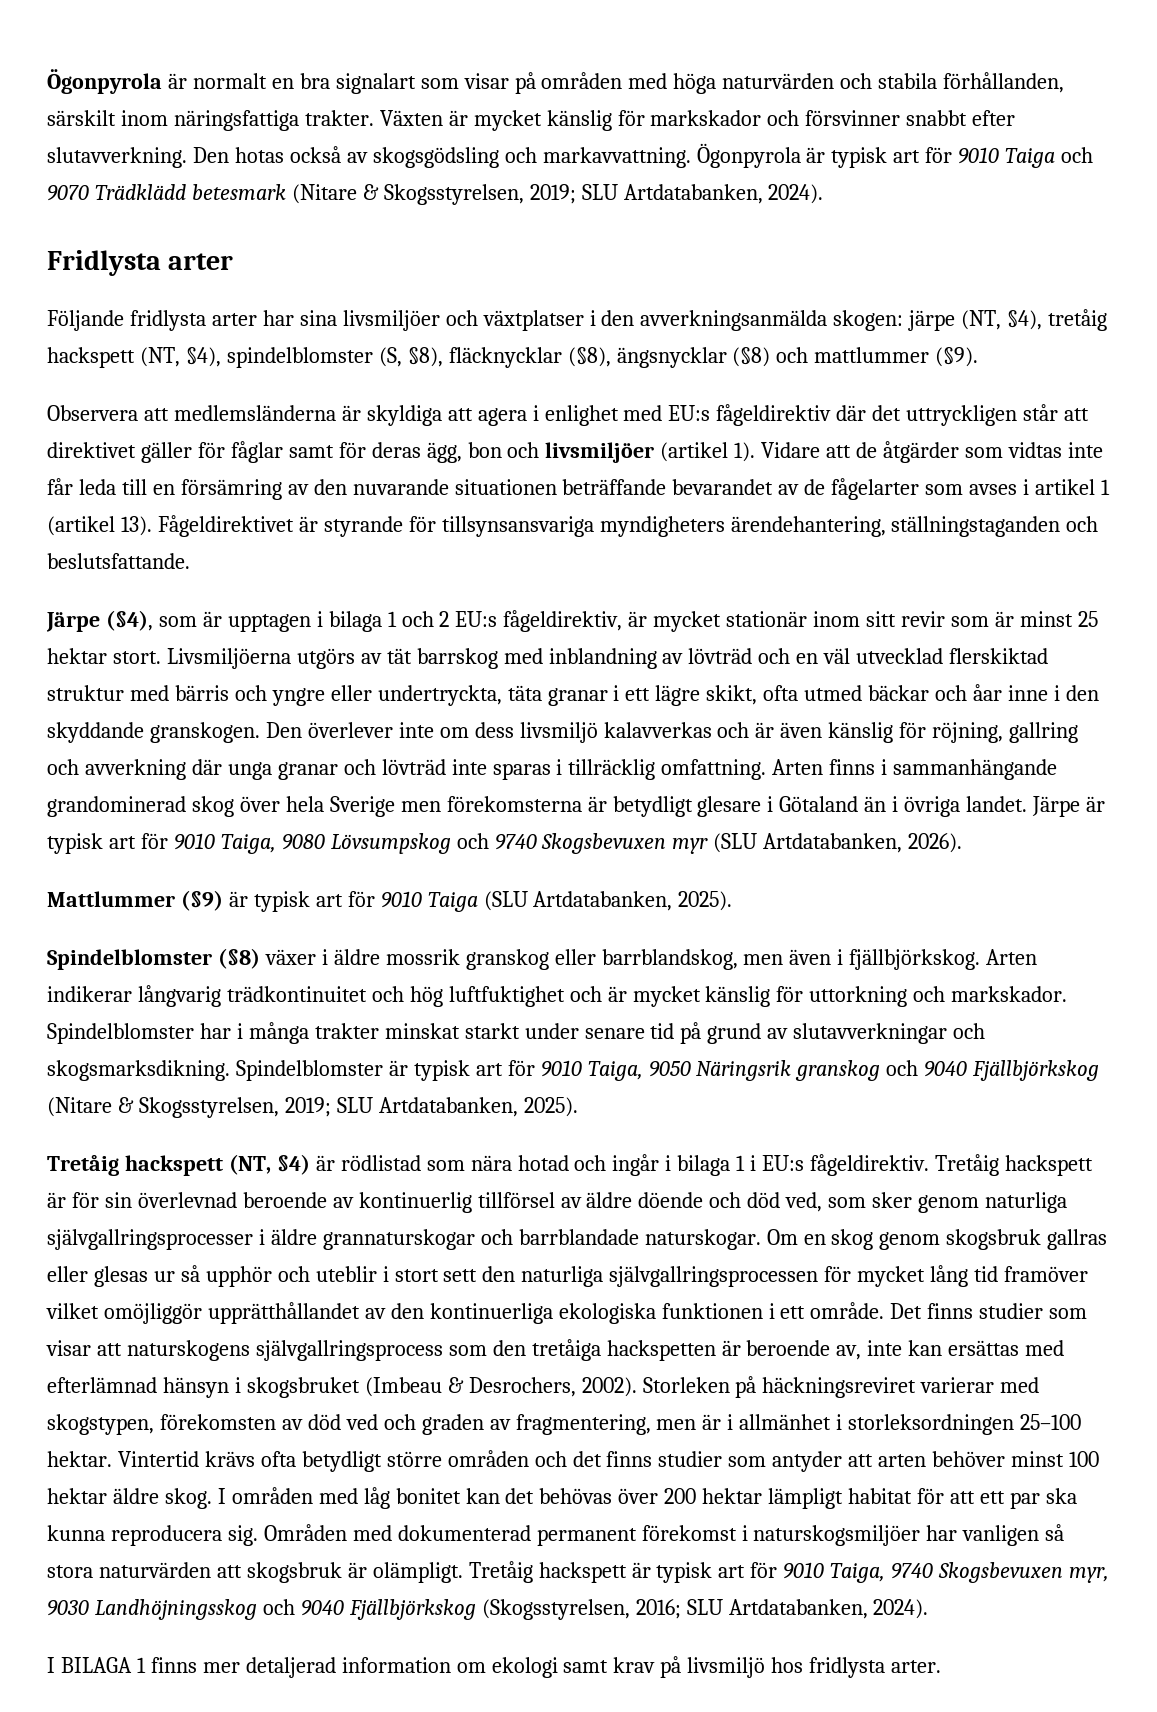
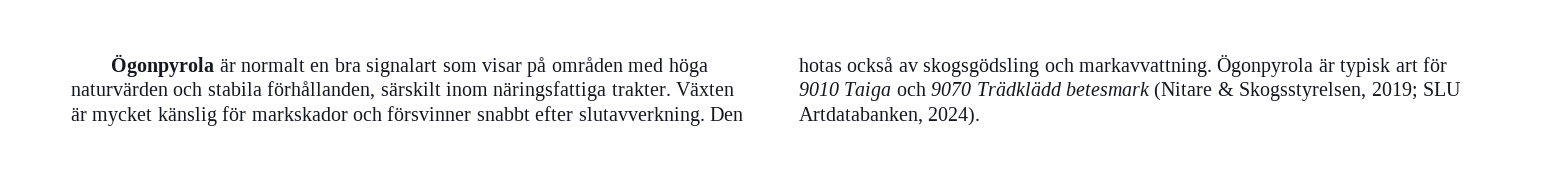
- Fridlysta arter
- Följande fridlysta arter har sina livsmiljöer och växtplatser i den avverkningsanmälda skogen: järpe (NT, §4), tretåig hackspett (NT, §4), spindelblomster (S, §8), fläcknycklar (§8), ängsnycklar (§8) och mattlummer (§9).
- Observera att medlemsländerna är skyldiga att agera i enlighet med EU:s fågeldirektiv där det uttryckligen står att direktivet gäller för fåglar samt för deras ägg, bon och livsmiljöer (artikel 1). Vidare att de åtgärder som vidtas inte får leda till en försämring av den nuvarande situationen beträffande bevarandet av de fågelarter som avses i artikel 1 (artikel 13). Fågeldirektivet är styrande för tillsynsansvariga myndigheters ärendehantering, ställningstaganden och beslutsfattande.
- Järpe (§4), som är upptagen i bilaga 1 och 2 EU:s fågeldirektiv, är mycket stationär inom sitt revir som är minst 25 hektar stort. Livsmiljöerna utgörs av tät barrskog med inblandning av lövträd och en väl utvecklad flerskiktad struktur med bärris och yngre eller undertryckta, täta granar i ett lägre skikt, ofta utmed bäckar och åar inne i den skyddande granskogen. Den överlever inte om dess livsmiljö kalavverkas och är även känslig för röjning, gallring och avverkning där unga granar och lövträd inte sparas i tillräcklig omfattning. Arten finns i sammanhängande grandominerad skog över hela Sverige men förekomsterna är betydligt glesare i Götaland än i övriga landet. Järpe är typisk art för 9010 Taiga, 9080 Lövsumpskog och 9740 Skogsbevuxen myr (SLU Artdatabanken, 2026).
- Mattlummer (§9) är typisk art för 9010 Taiga (SLU Artdatabanken, 2025).
- Spindelblomster (§8) växer i äldre mossrik granskog eller barrblandskog, men även i fjällbjörkskog. Arten indikerar långvarig trädkontinuitet och hög luftfuktighet och är mycket känslig för uttorkning och markskador. Spindelblomster har i många trakter minskat starkt under senare tid på grund av slutavverkningar och skogsmarksdikning. Spindelblomster är typisk art för 9010 Taiga, 9050 Näringsrik granskog och 9040 Fjällbjörkskog (Nitare & Skogsstyrelsen, 2019; SLU Artdatabanken, 2025).
- Tretåig hackspett (NT, §4) är rödlistad som nära hotad och ingår i bilaga 1 i EU:s fågeldirektiv. Tretåig hackspett är för sin överlevnad beroende av kontinuerlig tillförsel av äldre döende och död ved, som sker genom naturliga självgallringsprocesser i äldre grannaturskogar och barrblandade naturskogar. Om en skog genom skogsbruk gallras eller glesas ur så upphör och uteblir i stort sett den naturliga självgallringsprocessen för mycket lång tid framöver vilket omöjliggör upprätthållandet av den kontinuerliga ekologiska funktionen i ett område. Det finns studier som visar att naturskogens självgallringsprocess som den tretåiga hackspetten är beroende av, inte kan ersättas med efterlämnad hänsyn i skogsbruket (Imbeau & Desrochers, 2002). Storleken på häckningsreviret varierar med skogstypen, förekomsten av död ved och graden av fragmentering, men är i allmänhet i storleksordningen 25–100 hektar. Vintertid krävs ofta betydligt större områden och det finns studier som antyder att arten behöver minst 100 hektar äldre skog. I områden med låg bonitet kan det behövas över 200 hektar lämpligt habitat för att ett par ska kunna reproducera sig. Områden med dokumenterad permanent förekomst i naturskogsmiljöer har vanligen så stora naturvärden att skogsbruk är olämpligt. Tretåig hackspett är typisk art för 9010 Taiga, 9740 Skogsbevuxen myr, 9030 Landhöjningsskog och 9040 Fjällbjörkskog (Skogsstyrelsen, 2016; SLU Artdatabanken, 2024).
- I BILAGA 1 finns mer detaljerad information om ekologi samt krav på livsmiljö hos fridlysta arter.

